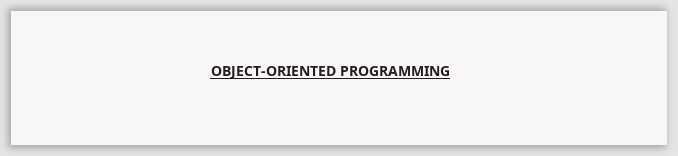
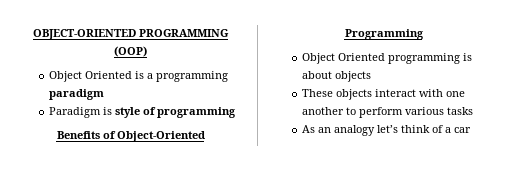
- OBJECT-ORIENTED PROGRAMMING
+ OBJECT-ORIENTED PROGRAMMING (OOP)
+ Object Oriented is a programming paradigm
+ Paradigm is style of programming
+ Benefits of Object-Oriented Programming
+ Object Oriented programming is about objects
+ These objects interact with one another to perform various tasks
+ As an analogy let’s think of a car

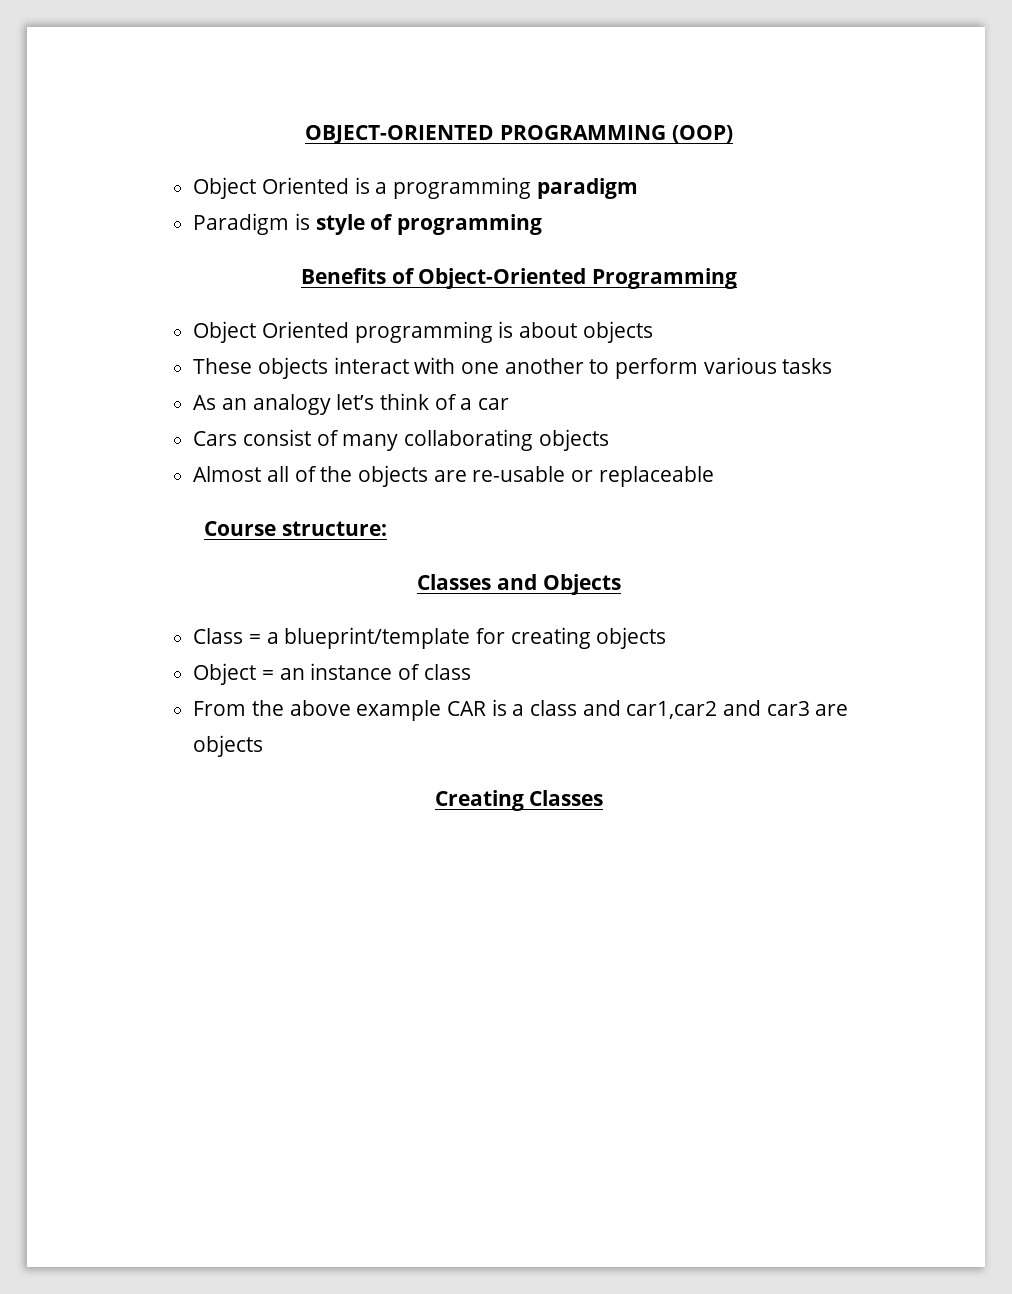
+ Cars consist of many collaborating objects
+ Almost all of the objects are re-usable or replaceable
+ Course structure:
+ Classes and Objects
+ Class = a blueprint/template for creating objects
+ Object = an instance of class
+ From the above example CAR is a class and car1,car2 and car3 are objects
+ Creating Classes

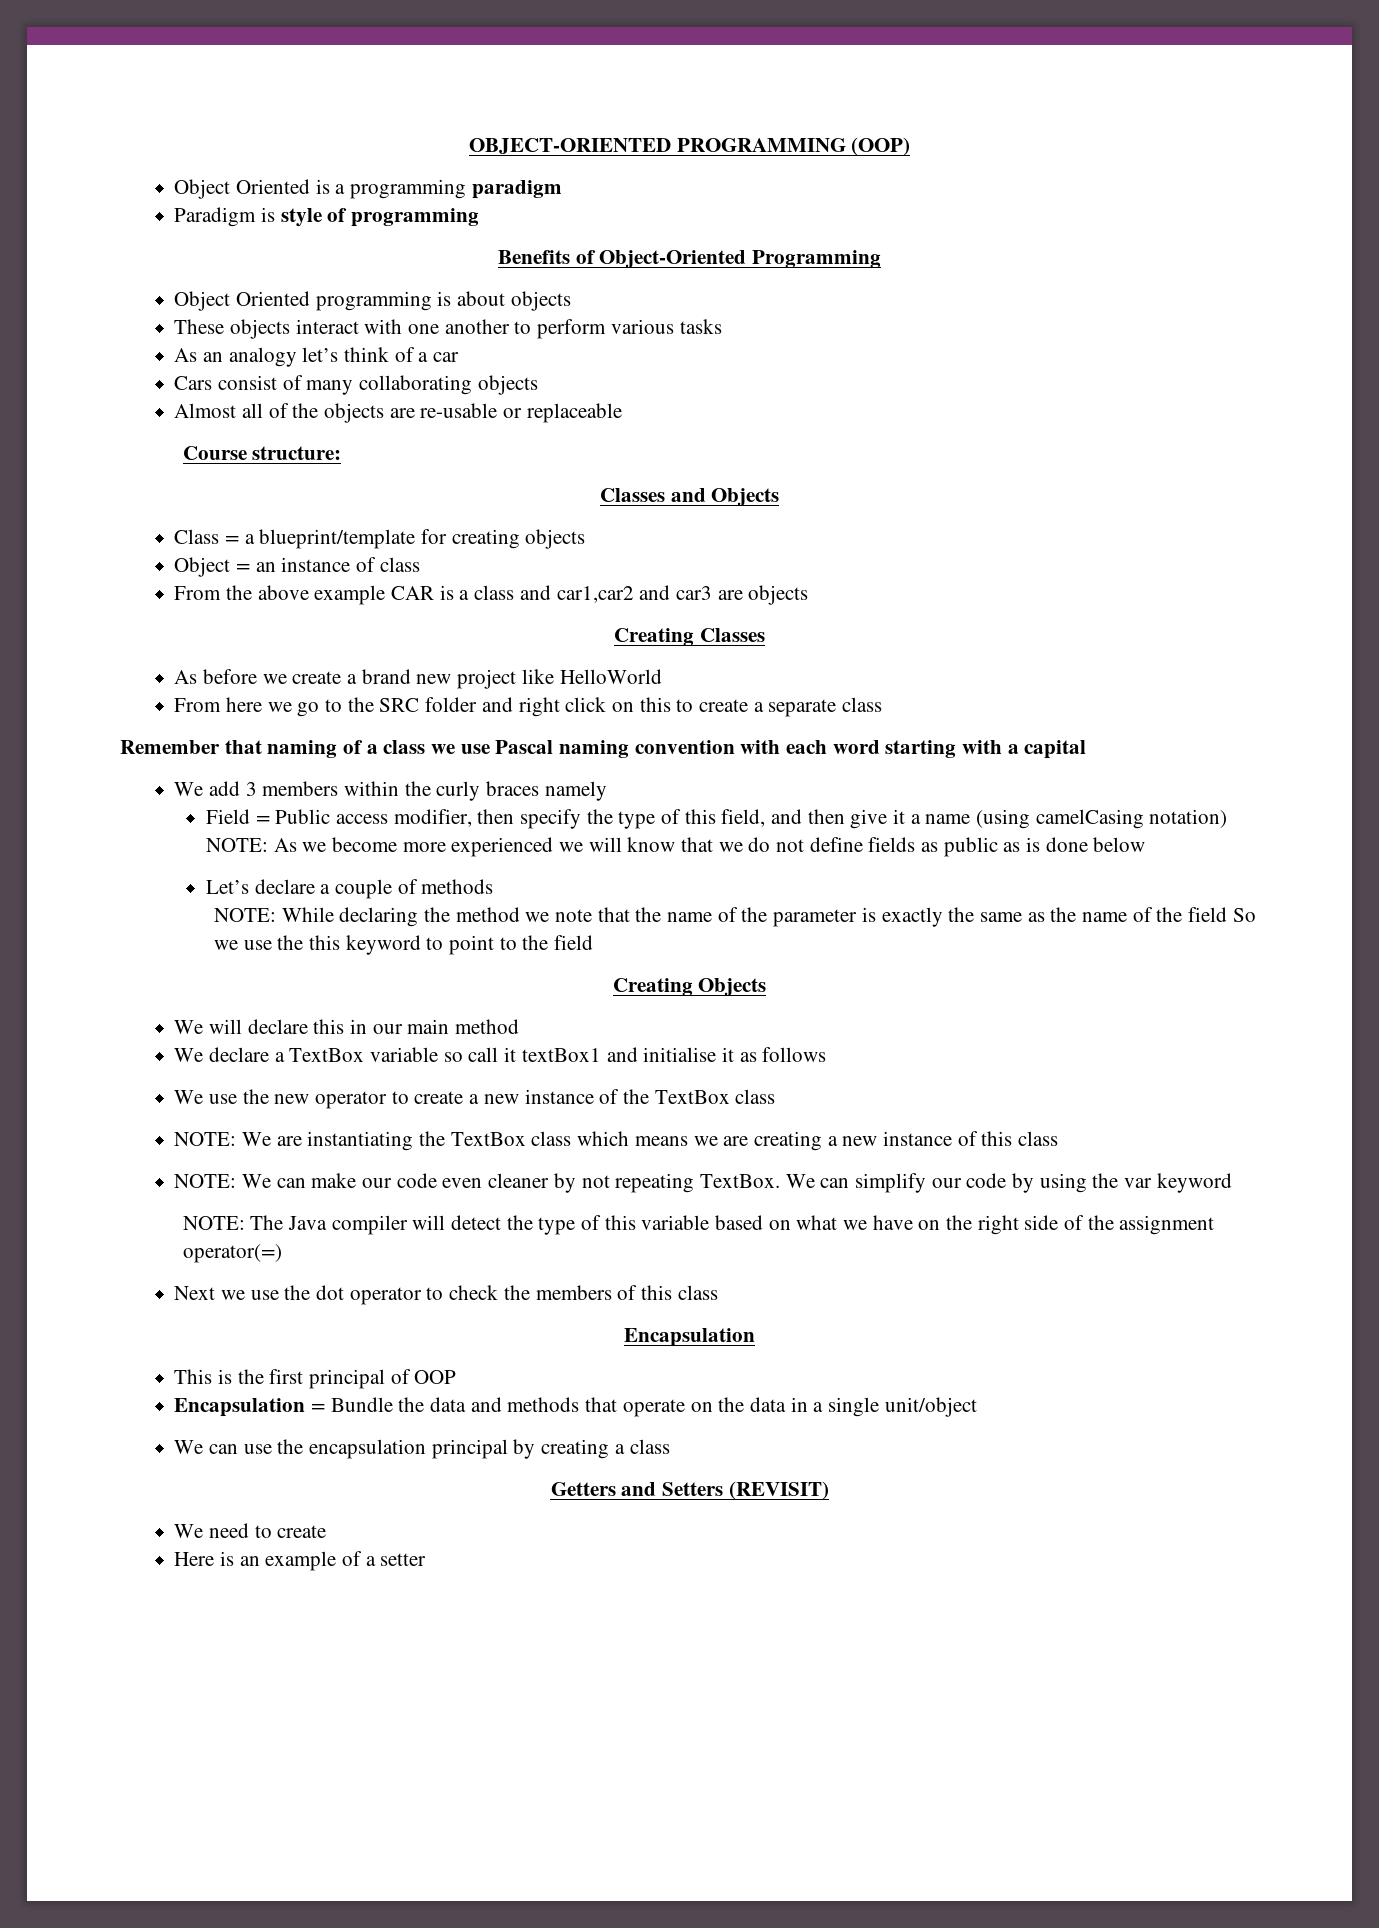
+ As before we create a brand new project like HelloWorld
+ From here we go to the SRC folder and right click on this to create a separate class
+ Remember that naming of a class we use Pascal naming convention with each word starting with a capital
+ We add 3 members within the curly braces namely
+ Field = Public access modifier, then specify the type of this field, and then give it a name (using camelCasing notation) NOTE: As we become more experienced we will know that we do not define fields as public as is done below
+ Let’s declare a couple of methods
+ NOTE: While declaring the method we note that the name of the parameter is exactly the same as the name of the field So we use the this keyword to point to the field
+ Creating Objects
+ We will declare this in our main method
+ We declare a TextBox variable so call it textBox1 and initialise it as follows
+ We use the new operator to create a new instance of the TextBox class
+ NOTE: We are instantiating the TextBox class which means we are creating a new instance of this class
+ NOTE: We can make our code even cleaner by not repeating TextBox. We can simplify our code by using the var keyword
+ NOTE: The Java compiler will detect the type of this variable based on what we have on the right side of the assignment operator(=)
+ Next we use the dot operator to check the members of this class
+ Encapsulation
+ This is the first principal of OOP
+ Encapsulation = Bundle the data and methods that operate on the data in a single unit/object
+ We can use the encapsulation principal by creating a class
+ Getters and Setters (REVISIT)
+ We need to create
+ Here is an example of a setter

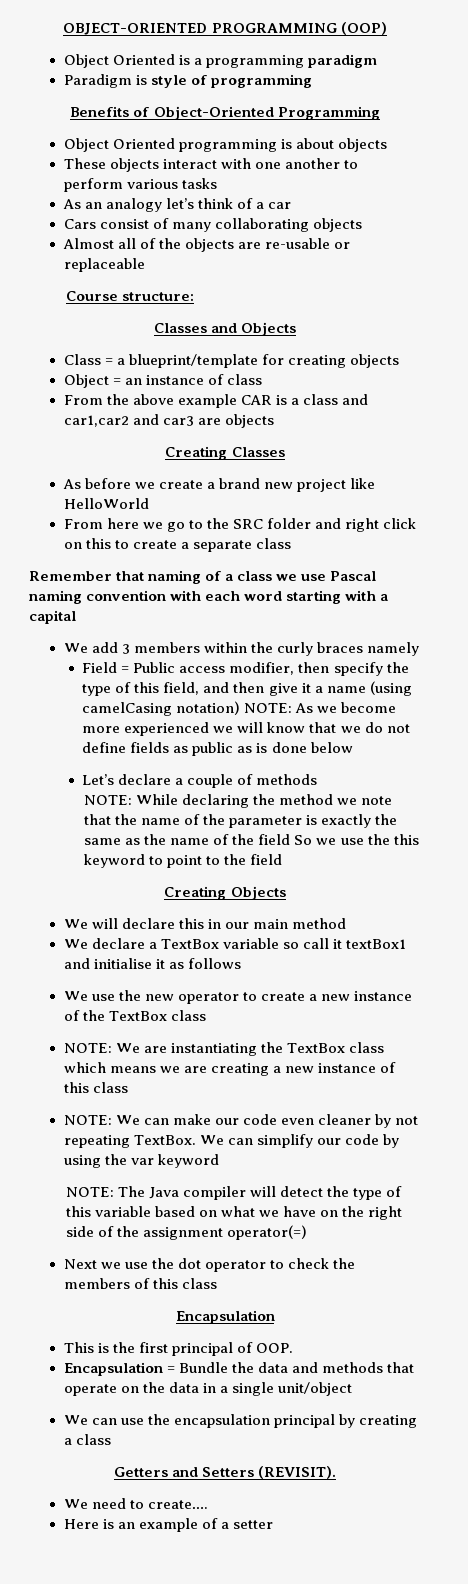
- This is the first principal of OOP
+ This is the first principal of OOP.
- Getters and Setters (REVISIT)
+ Getters and Setters (REVISIT).
- We need to create
+ We need to create….

